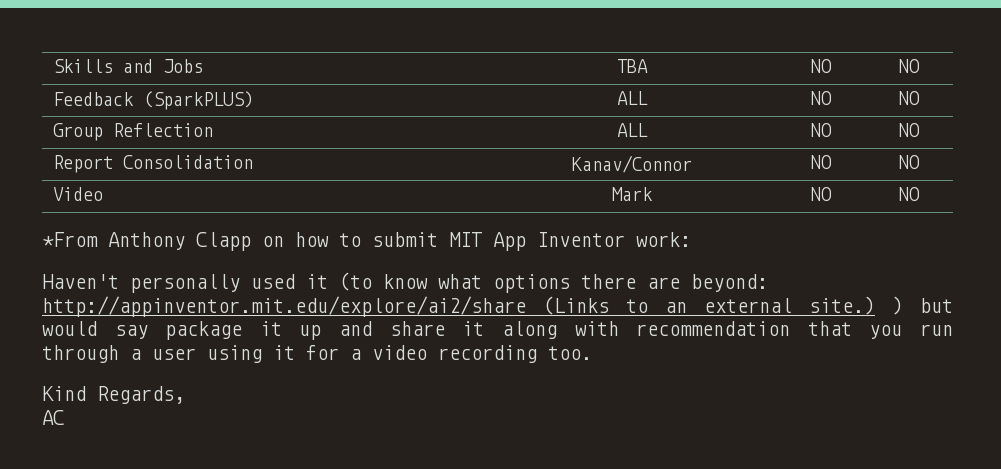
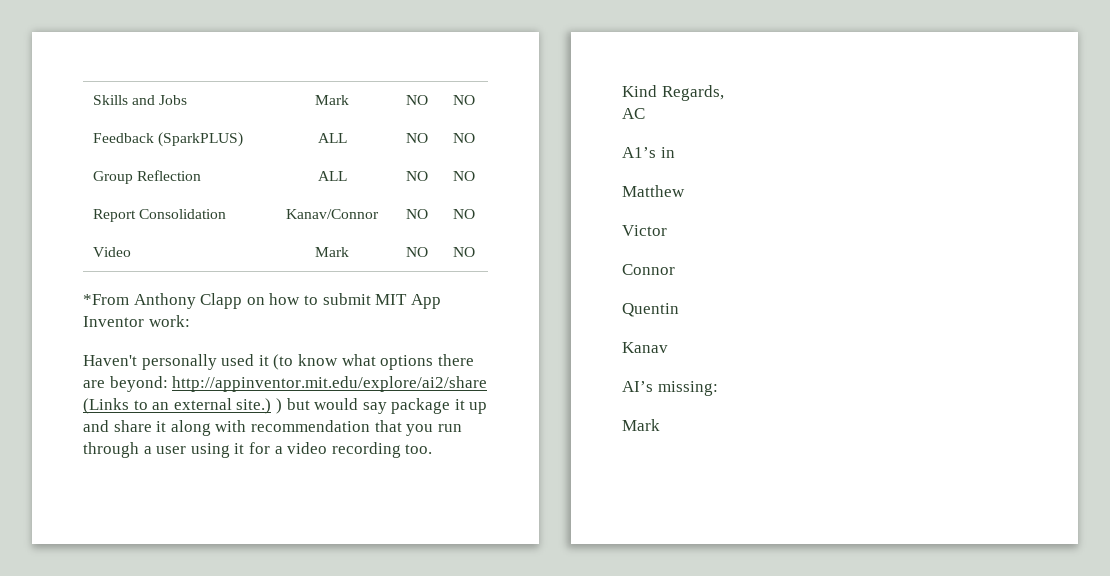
- Skills and Jobs | TBA | NO | NO
+ Skills and Jobs | Mark | NO | NO
+ A1’s in
+ Matthew
+ Victor
+ Connor
+ Quentin
+ Kanav
+ AI’s missing:
+ Mark

